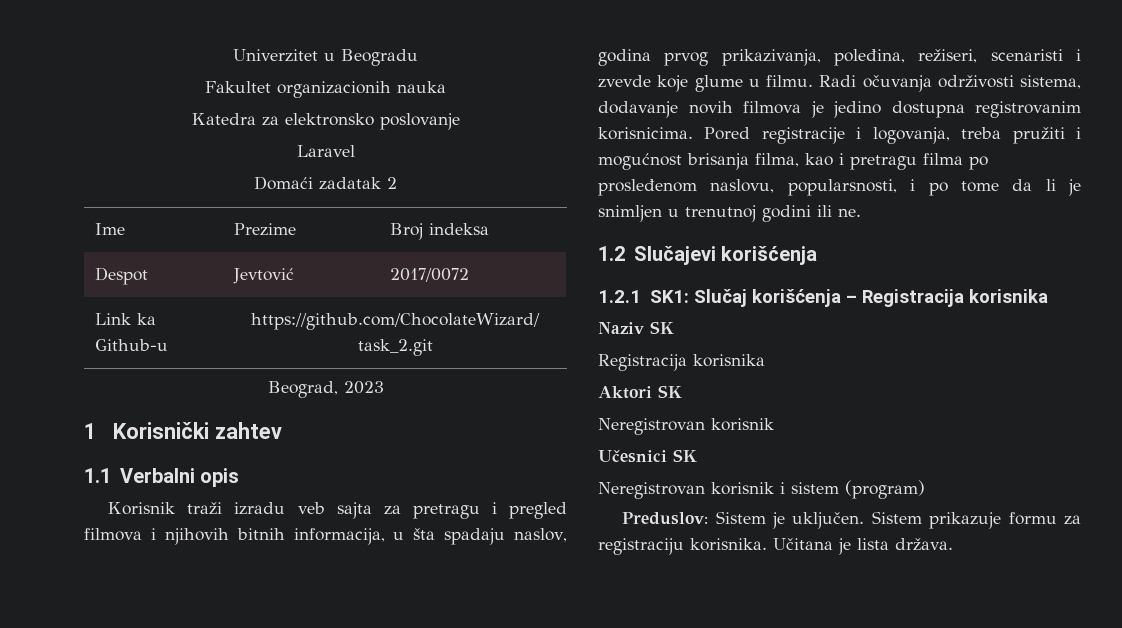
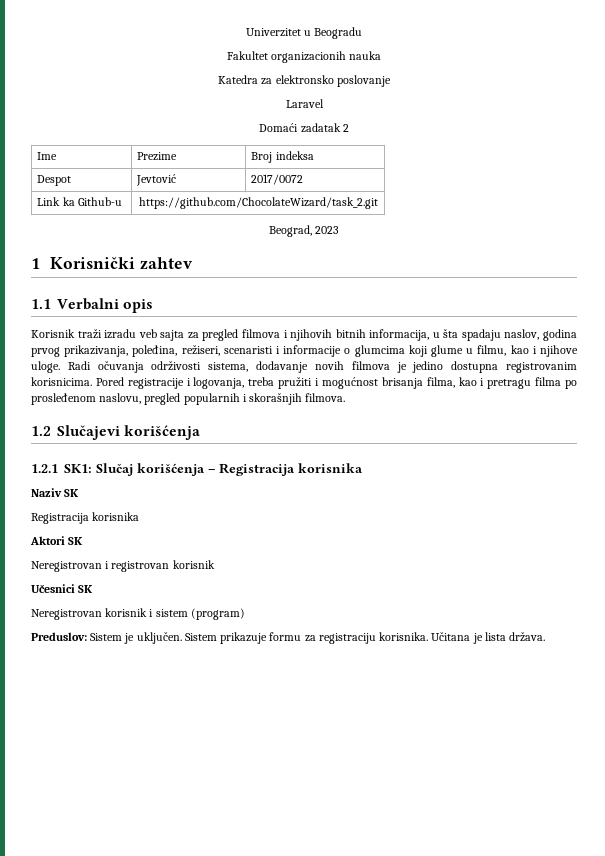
- Korisnik traži izradu veb sajta za pretragu i pregled filmova i njihovih bitnih informacija, u šta spadaju naslov, godina prvog prikazivanja, poleđina, režiseri, scenaristi i zvevde koje glume u filmu.
+ Korisnik traži izradu veb sajta za pregled filmova i njihovih bitnih informacija, u šta spadaju naslov, godina prvog prikazivanja, poleđina, režiseri, scenaristi i informacije o glumcima koji glume u filmu, kao i njihove uloge.
- Pored registracije i logovanja, treba pružiti i mogućnost brisanja filma, kao i pretragu filma po prosleđenom naslovu, popularsnosti, i po tome da li je snimljen u trenutnoj godini ili ne.
+ Pored registracije i logovanja, treba pružiti i mogućnost brisanja filma, kao i pretragu filma po prosleđenom naslovu, pregled popularnih i skorašnjih filmova.
  Aktori SK
- Neregistrovan korisnik
+ Neregistrovan i registrovan korisnik

